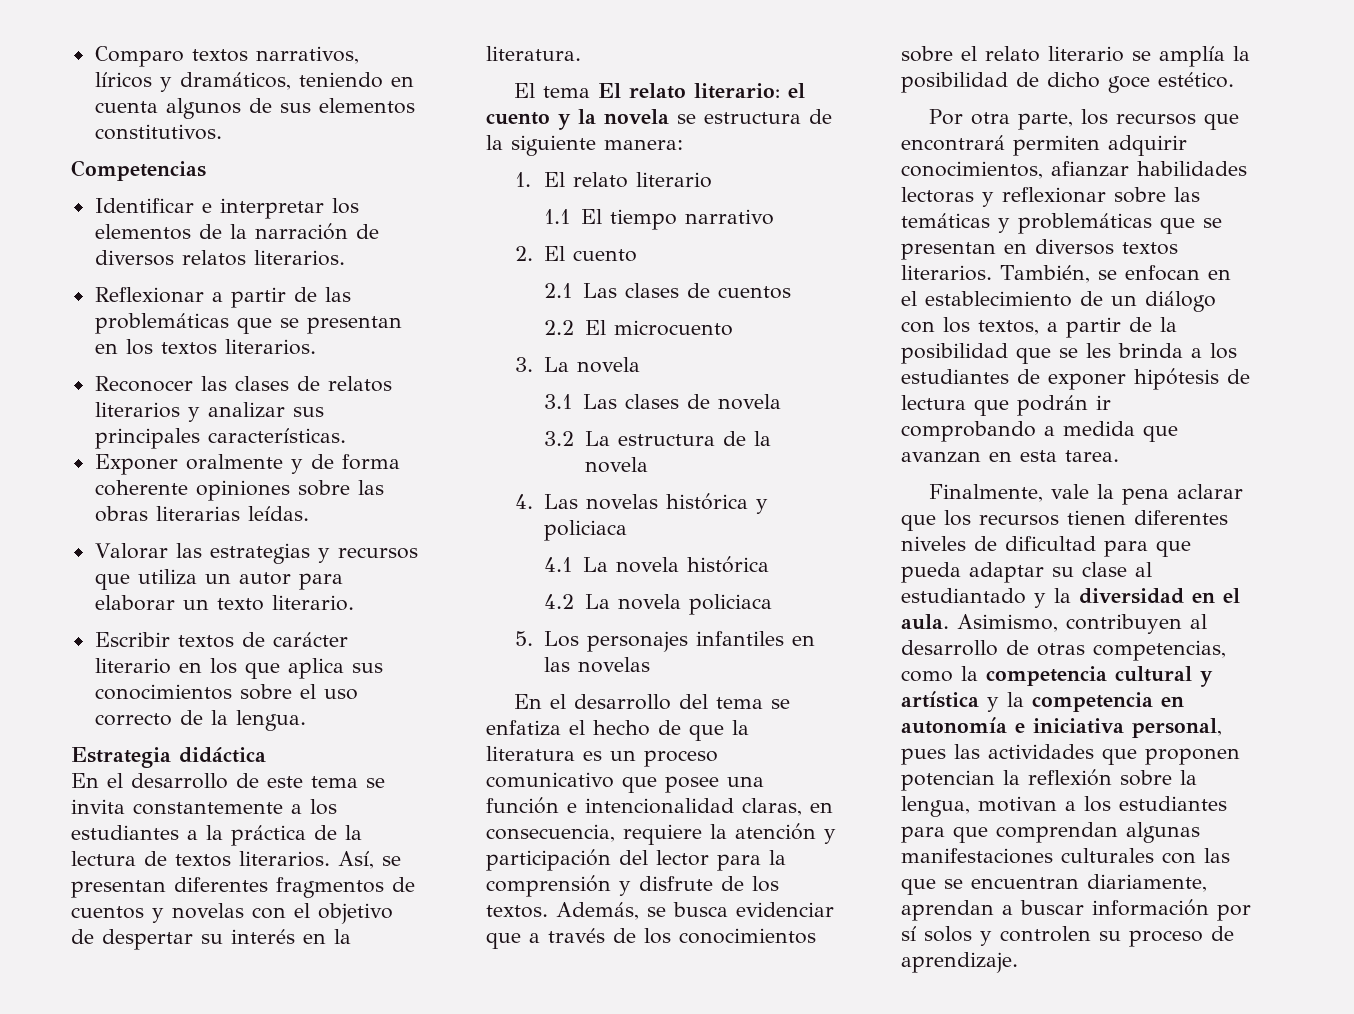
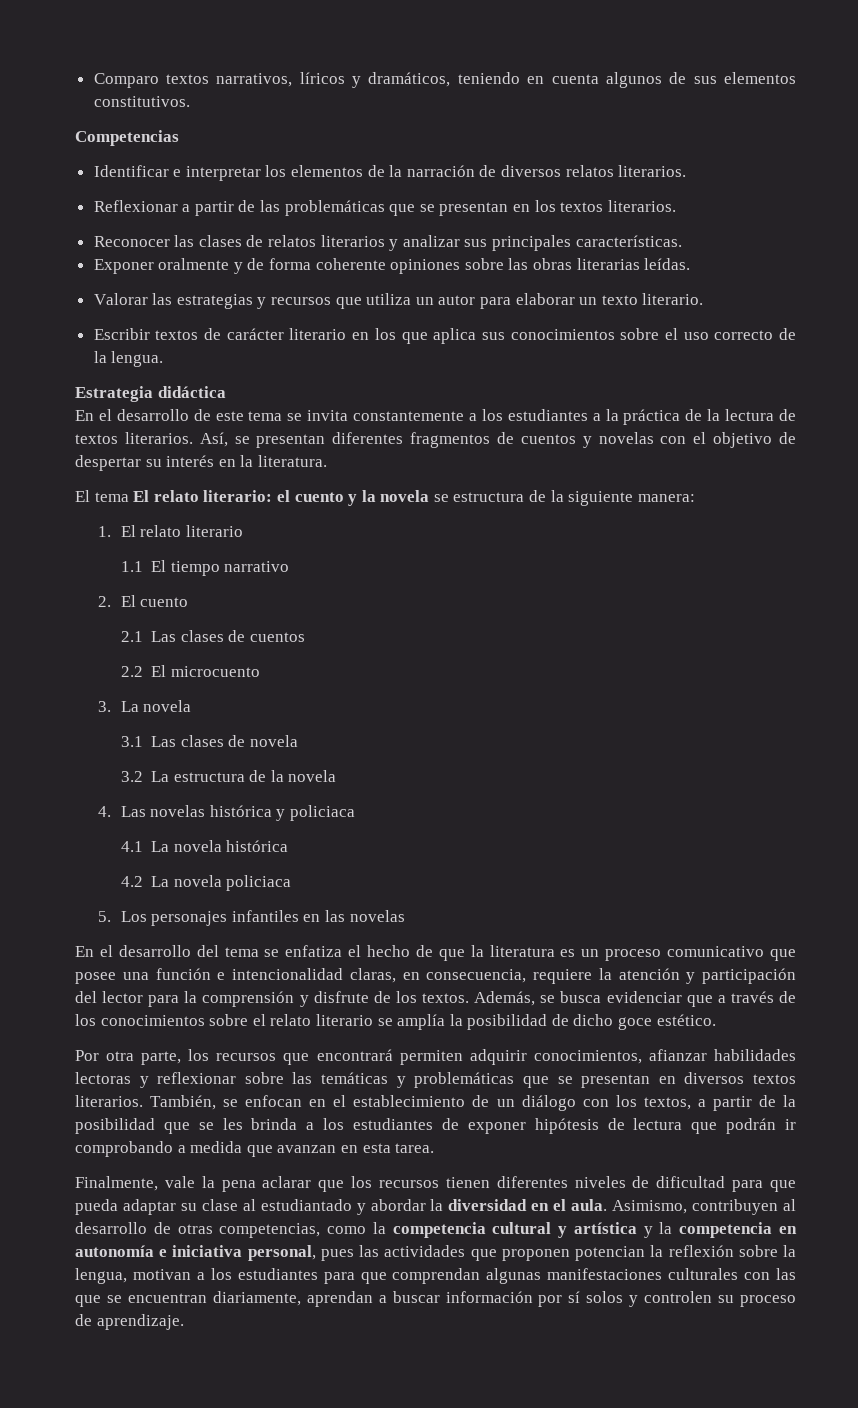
- Finalmente, vale la pena aclarar que los recursos tienen diferentes niveles de dificultad para que pueda adaptar su clase al estudiantado y la diversidad en el aula.
+ Finalmente, vale la pena aclarar que los recursos tienen diferentes niveles de dificultad para que pueda adaptar su clase al estudiantado y abordar la diversidad en el aula.

